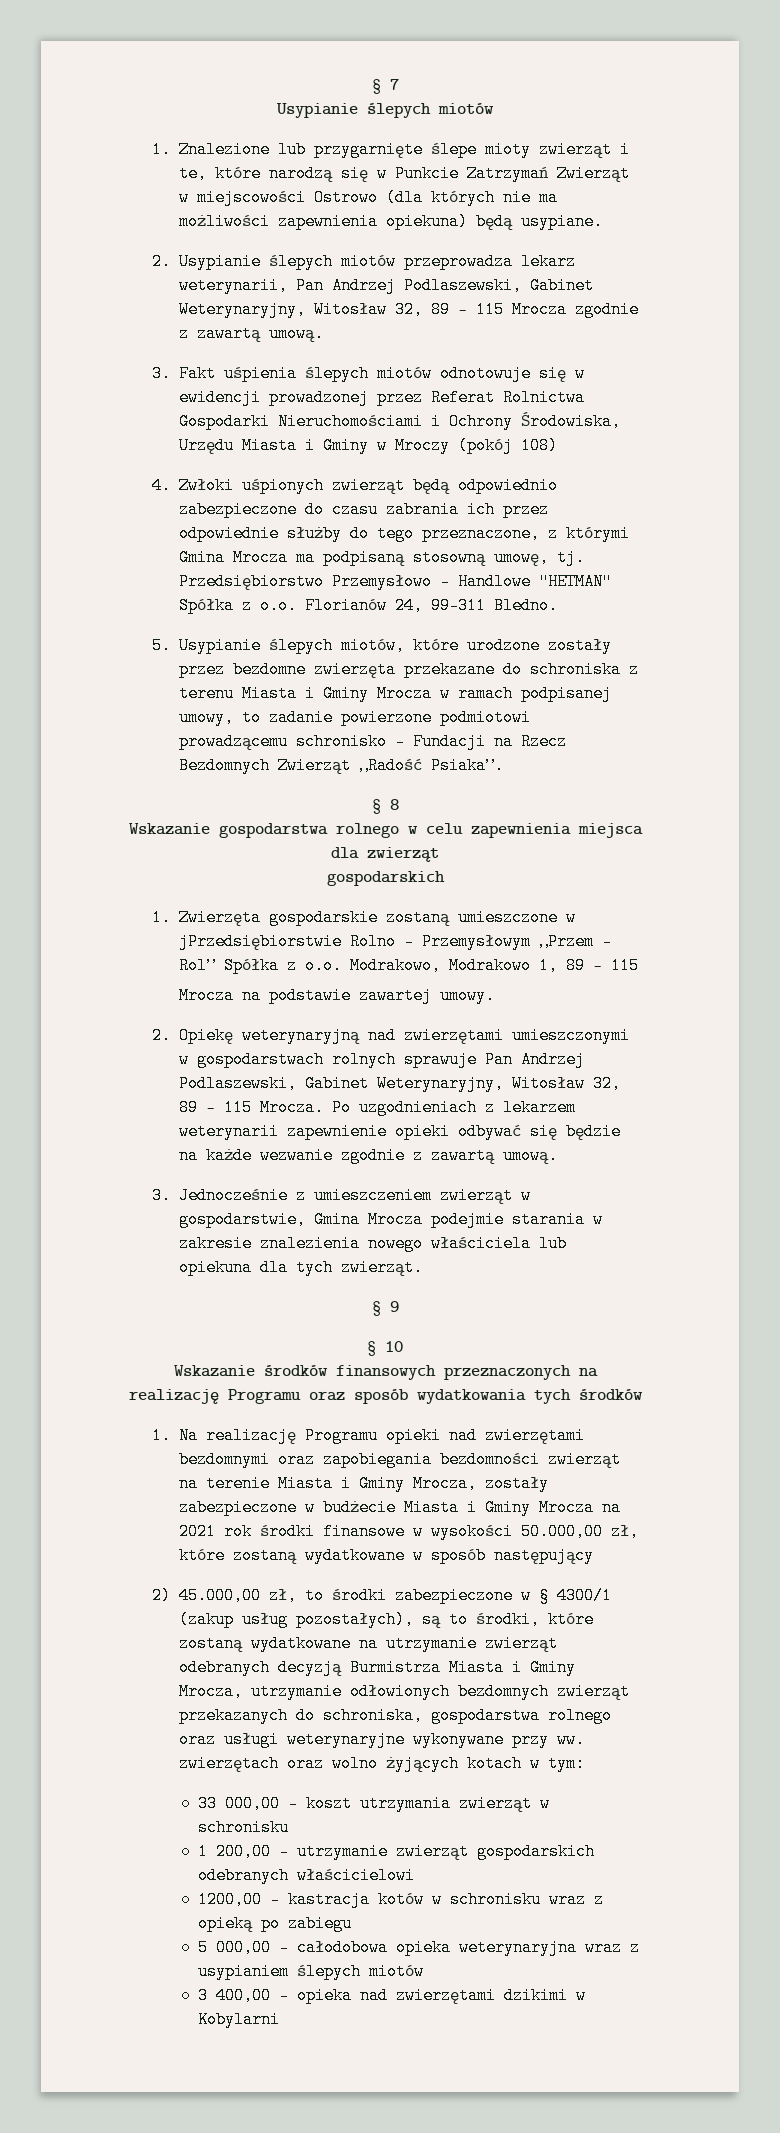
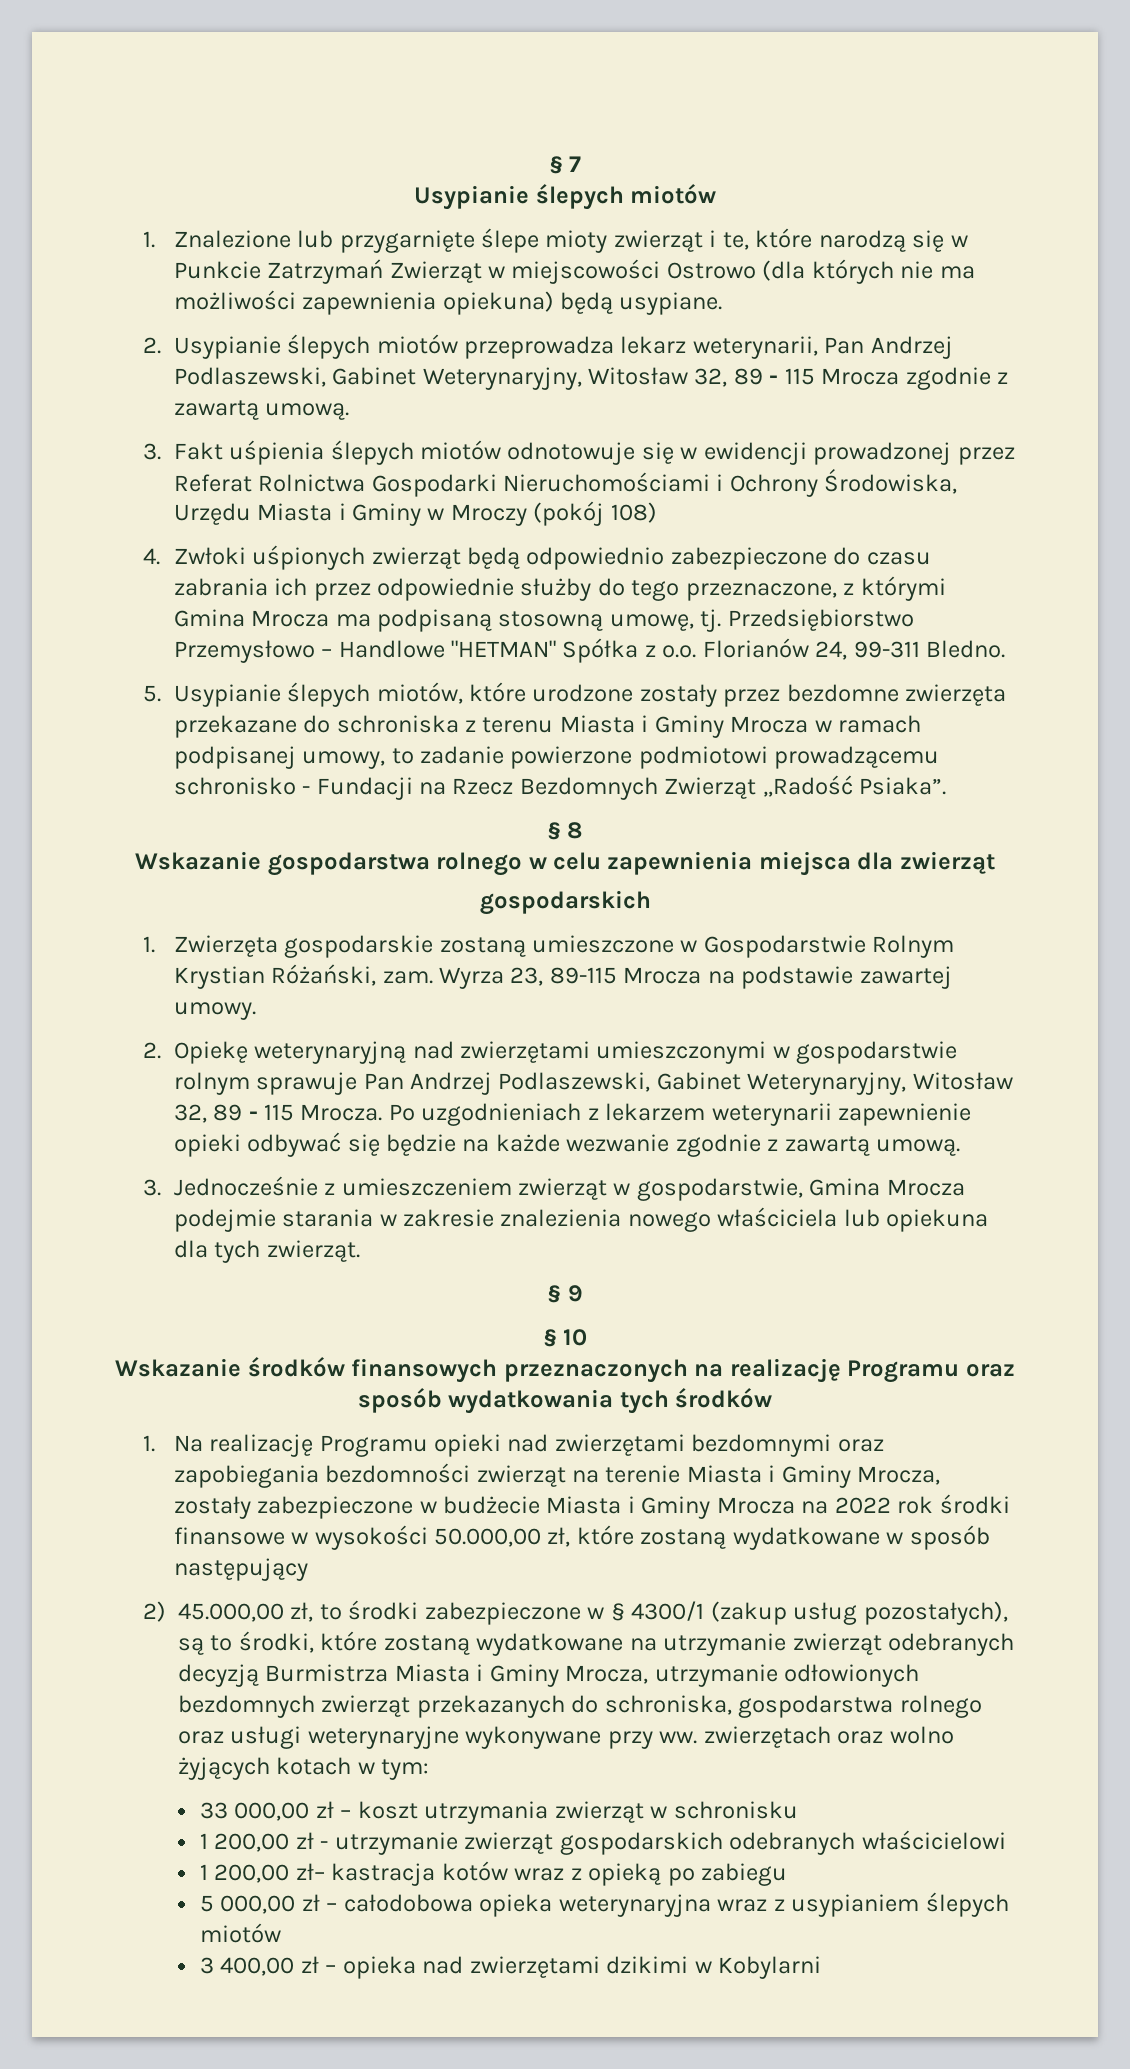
- 1. Zwierzęta gospodarskie zostaną umieszczone w jPrzedsiębiorstwie Rolno - Przemysłowym „Przem - Rol” Spółka z o.o. Modrakowo, Modrakowo 1, 89 – 115
- Mrocza na podstawie zawartej umowy.
+ 1. Zwierzęta gospodarskie zostaną umieszczone w Gospodarstwie Rolnym Krystian Różański, zam. Wyrza 23, 89-115 Mrocza na podstawie zawartej umowy.
- 2. Opiekę weterynaryjną nad zwierzętami umieszczonymi w gospodarstwach rolnych sprawuje Pan Andrzej Podlaszewski, Gabinet Weterynaryjny, Witosław 32, 89 - 115 Mrocza.
+ 2. Opiekę weterynaryjną nad zwierzętami umieszczonymi w gospodarstwie rolnym sprawuje Pan Andrzej Podlaszewski, Gabinet Weterynaryjny, Witosław 32, 89 - 115 Mrocza.
- 1. Na realizację Programu opieki nad zwierzętami bezdomnymi oraz zapobiegania bezdomności zwierząt na terenie Miasta i Gminy Mrocza, zostały zabezpieczone w budżecie Miasta i Gminy Mrocza na 2021 rok środki finansowe w wysokości 50.000,00 zł, które zostaną wydatkowane w sposób następujący
+ 1. Na realizację Programu opieki nad zwierzętami bezdomnymi oraz zapobiegania bezdomności zwierząt na terenie Miasta i Gminy Mrocza, zostały zabezpieczone w budżecie Miasta i Gminy Mrocza na 2022 rok środki finansowe w wysokości 50.000,00 zł, które zostaną wydatkowane w sposób następujący
- 33 000,00 – koszt utrzymania zwierząt w schronisku
+ 33 000,00 zł – koszt utrzymania zwierząt w schronisku
- 1 200,00 - utrzymanie zwierząt gospodarskich odebranych właścicielowi
+ 1 200,00 zł - utrzymanie zwierząt gospodarskich odebranych właścicielowi
- 1200,00 – kastracja kotów w schronisku wraz z opieką po zabiegu
+ 1 200,00 zł– kastracja kotów wraz z opieką po zabiegu
- 5 000,00 – całodobowa opieka weterynaryjna wraz z usypianiem ślepych miotów
+ 5 000,00 zł – całodobowa opieka weterynaryjna wraz z usypianiem ślepych miotów
- 3 400,00 – opieka nad zwierzętami dzikimi w Kobylarni
+ 3 400,00 zł – opieka nad zwierzętami dzikimi w Kobylarni

